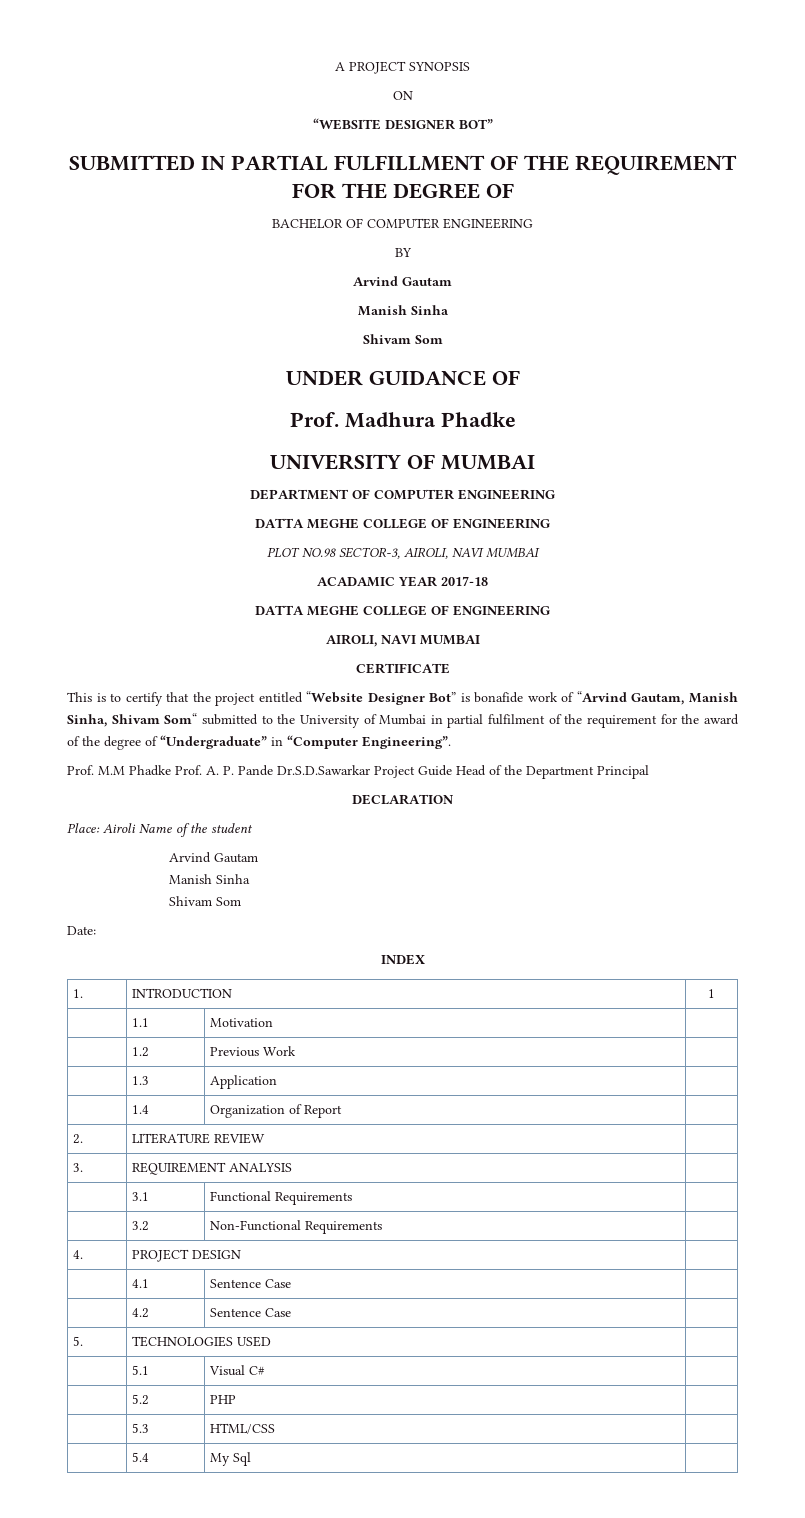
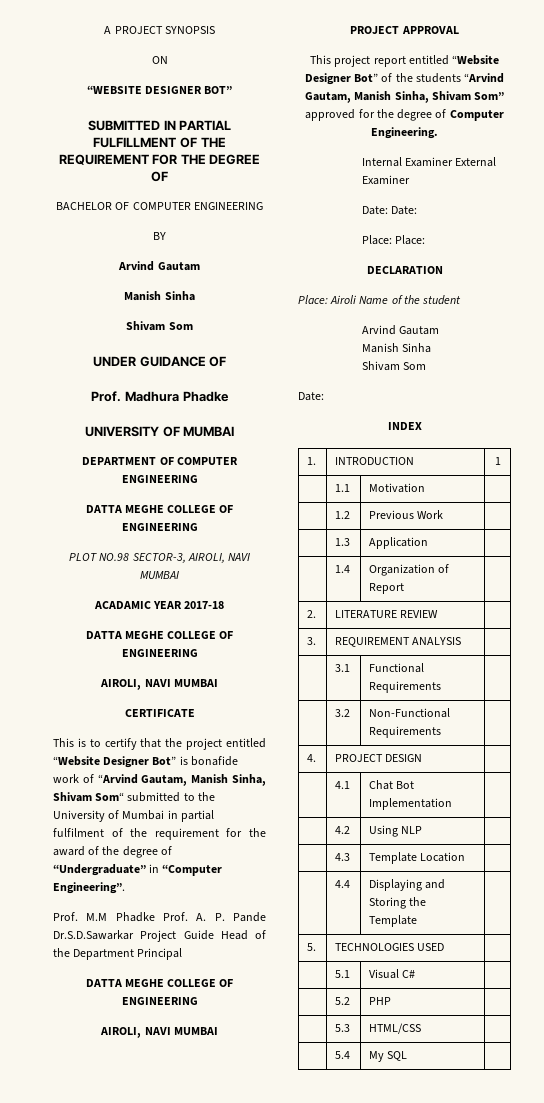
  Prof. M.M Phadke Prof. A. P. Pande Dr.S.D.Sawarkar Project Guide Head of the Department Principal
+ DATTA MEGHE COLLEGE OF ENGINEERING
+ AIROLI, NAVI MUMBAI
+ PROJECT APPROVAL
+ This project report entitled “Website Designer Bot” of the students “Arvind Gautam, Manish Sinha, Shivam Som” approved for the degree of Computer Engineering.
+ Internal Examiner External Examiner
+ Date: Date:
+ Place: Place:
- | 4.1 | Sentence Case |
- | 4.2 | Sentence Case |
+ | 4.1 | Chat Bot Implementation |
+ | 4.2 | Using NLP |
+ | 4.3 | Template Location |
+ | 4.4 | Displaying and Storing the Template |
- | 5.4 | My Sql |
+ | 5.4 | My SQL |

